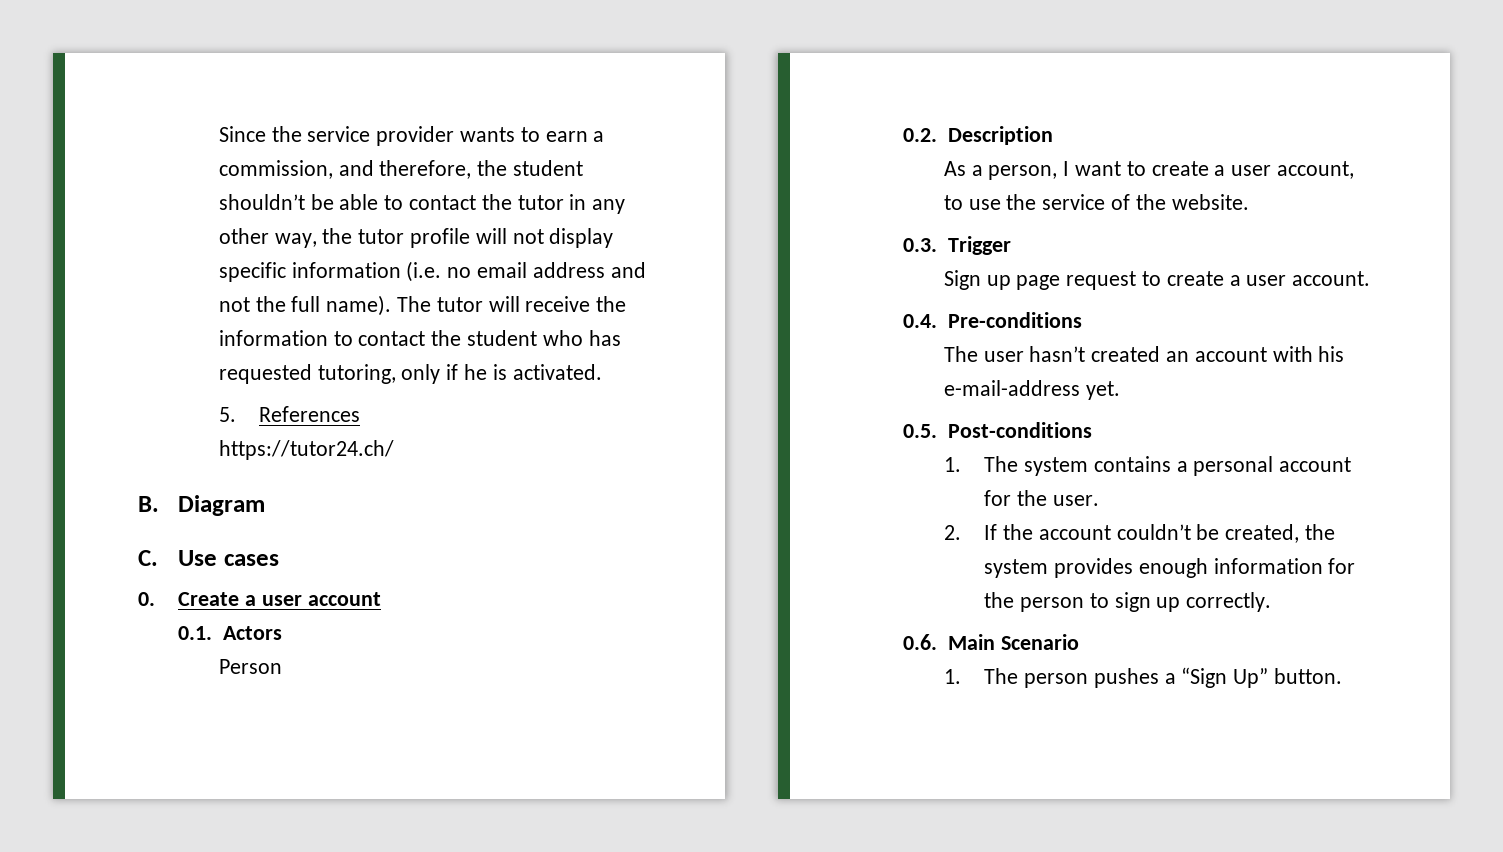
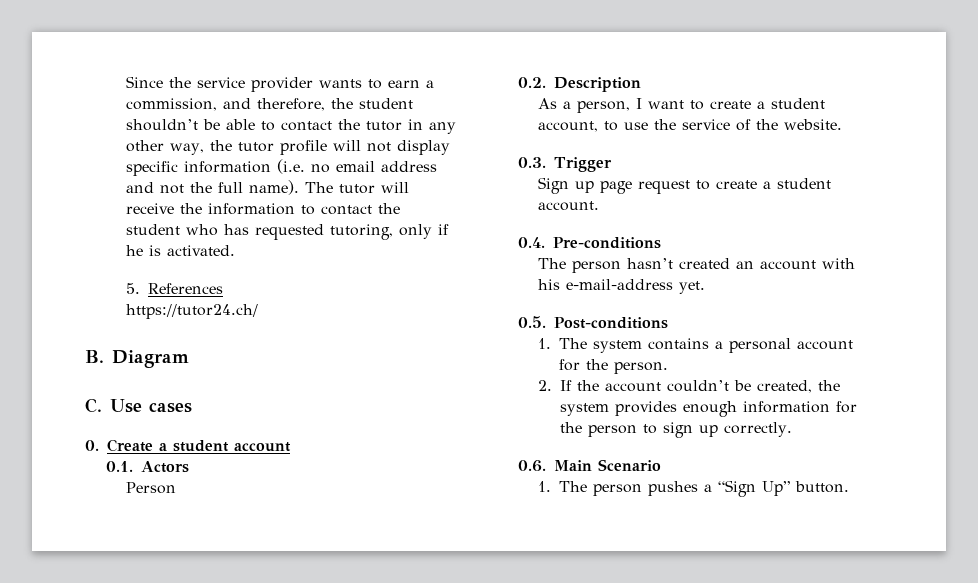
- 0. Create a user account
+ 0. Create a student account
- As a person, I want to create a user account, to use the service of the website.
+ As a person, I want to create a student account, to use the service of the website.
- Sign up page request to create a user account.
+ Sign up page request to create a student account.
- The user hasn’t created an account with his e-mail-address yet.
+ The person hasn’t created an account with his e-mail-address yet.
- 1. The system contains a personal account for the user.
+ 1. The system contains a personal account for the person.

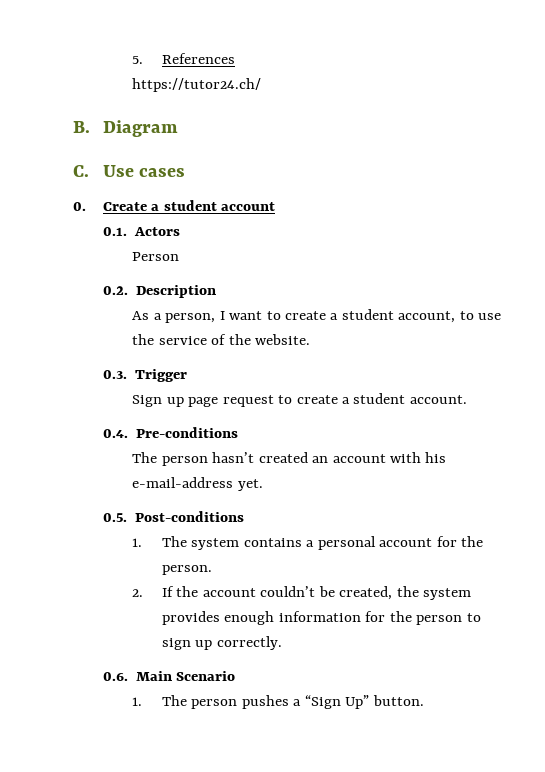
- Since the service provider wants to earn a commission, and therefore, the student shouldn’t be able to contact the tutor in any other way, the tutor profile will not display specific information (i.e. no email address and not the full name). The tutor will receive the information to contact the student who has requested tutoring, only if he is activated.

